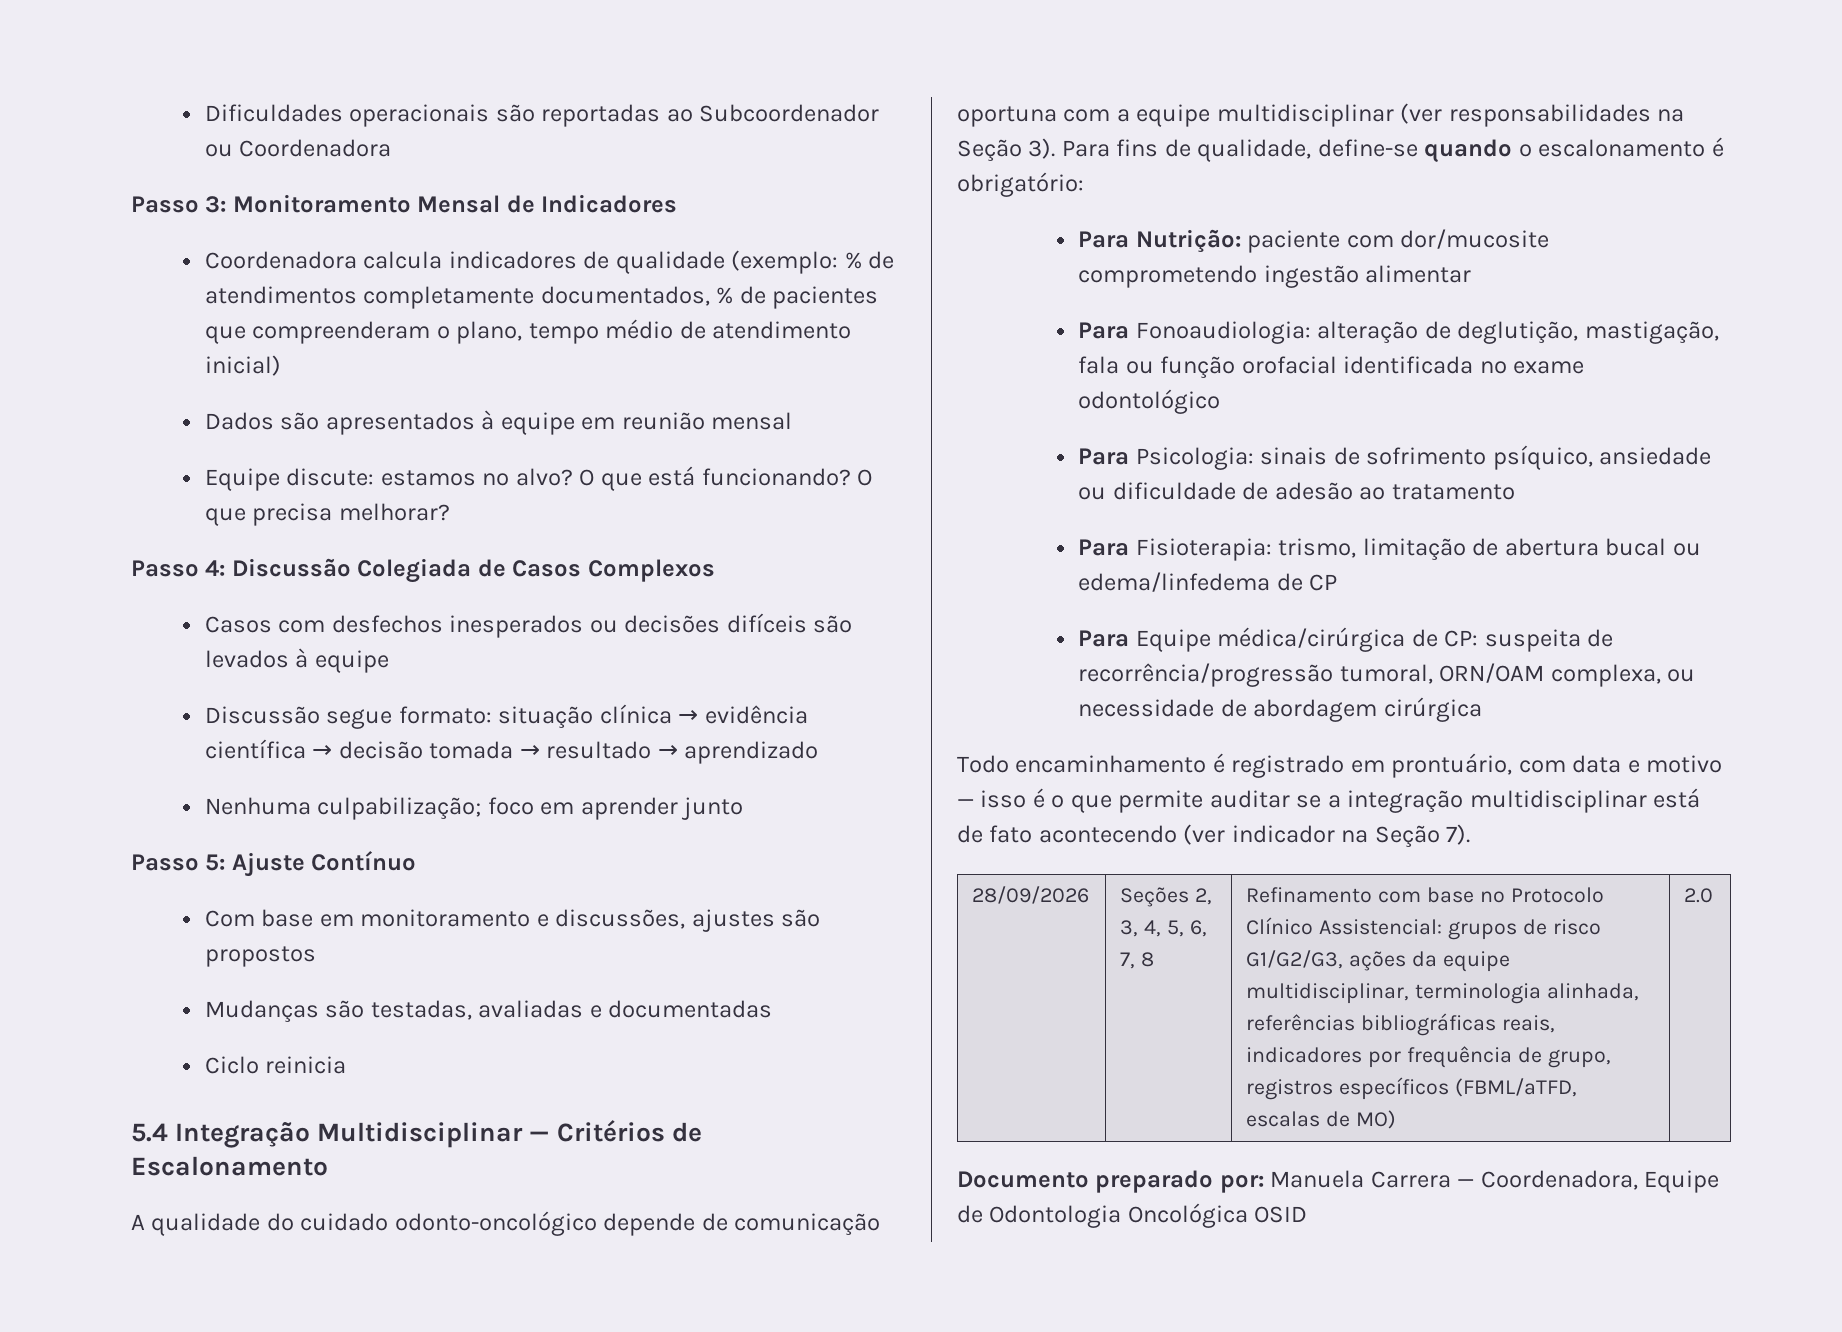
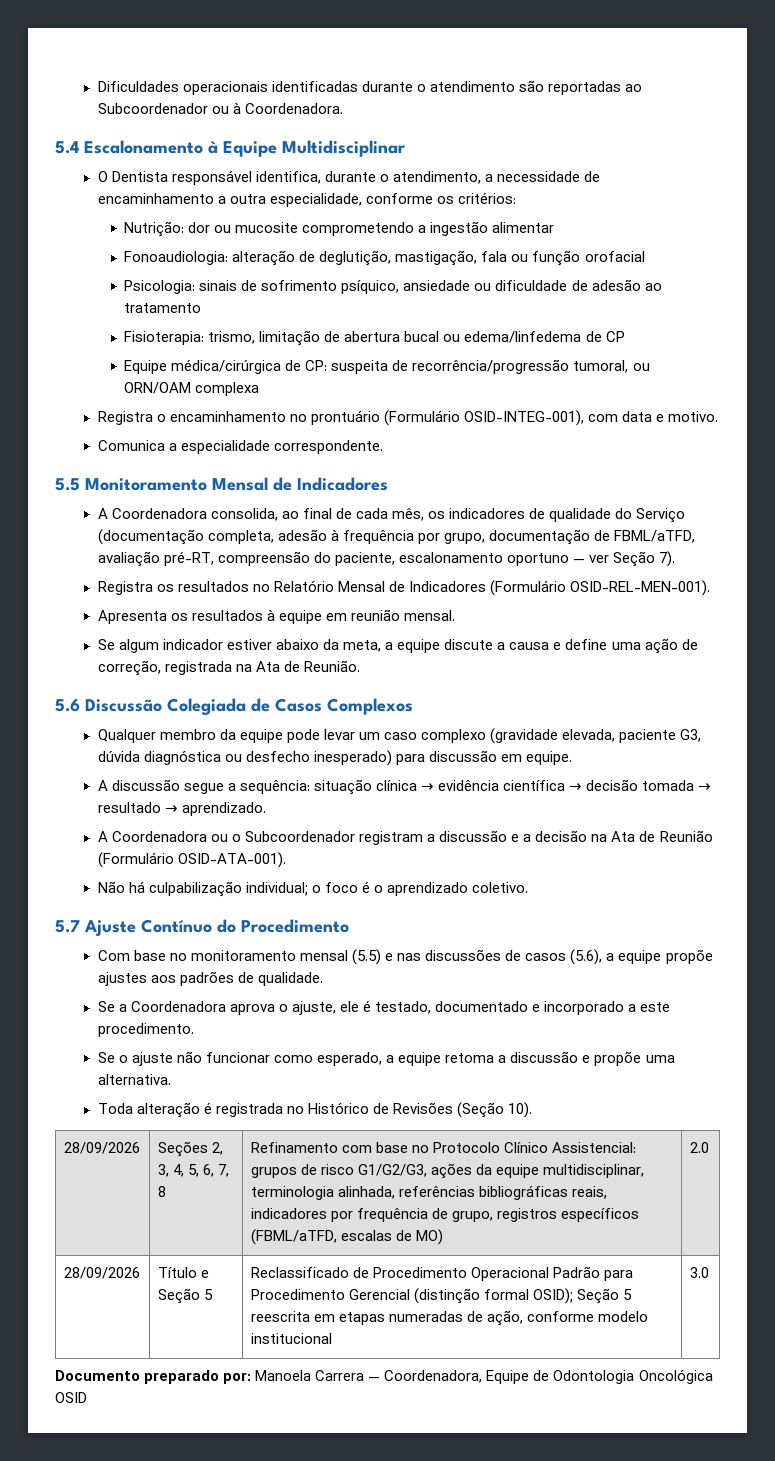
- Dificuldades operacionais são reportadas ao Subcoordenador ou Coordenadora
- Passo 3: Monitoramento Mensal de Indicadores
- Coordenadora calcula indicadores de qualidade (exemplo: % de atendimentos completamente documentados, % de pacientes que compreenderam o plano, tempo médio de atendimento inicial)
- Dados são apresentados à equipe em reunião mensal
- Equipe discute: estamos no alvo? O que está funcionando? O que precisa melhorar?
- Passo 4: Discussão Colegiada de Casos Complexos
- Casos com desfechos inesperados ou decisões difíceis são levados à equipe
- Discussão segue formato: situação clínica → evidência científica → decisão tomada → resultado → aprendizado
- Nenhuma culpabilização; foco em aprender junto
- Passo 5: Ajuste Contínuo
- Com base em monitoramento e discussões, ajustes são propostos
- Mudanças são testadas, avaliadas e documentadas
- Ciclo reinicia
- 5.4 Integração Multidisciplinar — Critérios de Escalonamento
- A qualidade do cuidado odonto-oncológico depende de comunicação oportuna com a equipe multidisciplinar (ver responsabilidades na Seção 3). Para fins de qualidade, define-se quando o escalonamento é obrigatório:
- Para Nutrição: paciente com dor/mucosite comprometendo ingestão alimentar
+ Dificuldades operacionais identificadas durante o atendimento são reportadas ao Subcoordenador ou à Coordenadora.
+ 5.4 Escalonamento à Equipe Multidisciplinar
+ O Dentista responsável identifica, durante o atendimento, a necessidade de encaminhamento a outra especialidade, conforme os critérios:
+ Nutrição: dor ou mucosite comprometendo a ingestão alimentar
- Para Fonoaudiologia: alteração de deglutição, mastigação, fala ou função orofacial identificada no exame odontológico
- Para Psicologia: sinais de sofrimento psíquico, ansiedade ou dificuldade de adesão ao tratamento
+ Fonoaudiologia: alteração de deglutição, mastigação, fala ou função orofacial
+ Psicologia: sinais de sofrimento psíquico, ansiedade ou dificuldade de adesão ao tratamento
- Para Fisioterapia: trismo, limitação de abertura bucal ou edema/linfedema de CP
+ Fisioterapia: trismo, limitação de abertura bucal ou edema/linfedema de CP
- Para Equipe médica/cirúrgica de CP: suspeita de recorrência/progressão tumoral, ORN/OAM complexa, ou necessidade de abordagem cirúrgica
- Todo encaminhamento é registrado em prontuário, com data e motivo — isso é o que permite auditar se a integração multidisciplinar está de fato acontecendo (ver indicador na Seção 7).
+ Equipe médica/cirúrgica de CP: suspeita de recorrência/progressão tumoral, ou ORN/OAM complexa
+ Registra o encaminhamento no prontuário (Formulário OSID-INTEG-001), com data e motivo.
+ Comunica a especialidade correspondente.
+ 5.5 Monitoramento Mensal de Indicadores
+ A Coordenadora consolida, ao final de cada mês, os indicadores de qualidade do Serviço (documentação completa, adesão à frequência por grupo, documentação de FBML/aTFD, avaliação pré-RT, compreensão do paciente, escalonamento oportuno — ver Seção 7).
+ Registra os resultados no Relatório Mensal de Indicadores (Formulário OSID-REL-MEN-001).
+ Apresenta os resultados à equipe em reunião mensal.
+ Se algum indicador estiver abaixo da meta, a equipe discute a causa e define uma ação de correção, registrada na Ata de Reunião.
+ 5.6 Discussão Colegiada de Casos Complexos
+ Qualquer membro da equipe pode levar um caso complexo (gravidade elevada, paciente G3, dúvida diagnóstica ou desfecho inesperado) para discussão em equipe.
+ A discussão segue a sequência: situação clínica → evidência científica → decisão tomada → resultado → aprendizado.
+ A Coordenadora ou o Subcoordenador registram a discussão e a decisão na Ata de Reunião (Formulário OSID-ATA-001).
+ Não há culpabilização individual; o foco é o aprendizado coletivo.
+ 5.7 Ajuste Contínuo do Procedimento
+ Com base no monitoramento mensal (5.5) e nas discussões de casos (5.6), a equipe propõe ajustes aos padrões de qualidade.
+ Se a Coordenadora aprova o ajuste, ele é testado, documentado e incorporado a este procedimento.
+ Se o ajuste não funcionar como esperado, a equipe retoma a discussão e propõe uma alternativa.
+ Toda alteração é registrada no Histórico de Revisões (Seção 10).
+ 28/09/2026 | Título e Seção 5 | Reclassificado de Procedimento Operacional Padrão para Procedimento Gerencial (distinção formal OSID); Seção 5 reescrita em etapas numeradas de ação, conforme modelo institucional | 3.0
- Documento preparado por: Manuela Carrera — Coordenadora, Equipe de Odontologia Oncológica OSID
+ Documento preparado por: Manoela Carrera — Coordenadora, Equipe de Odontologia Oncológica OSID

